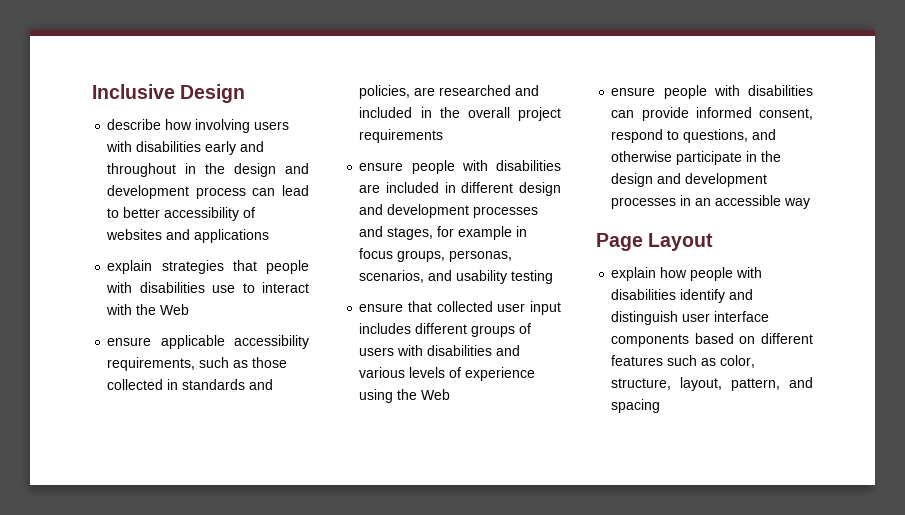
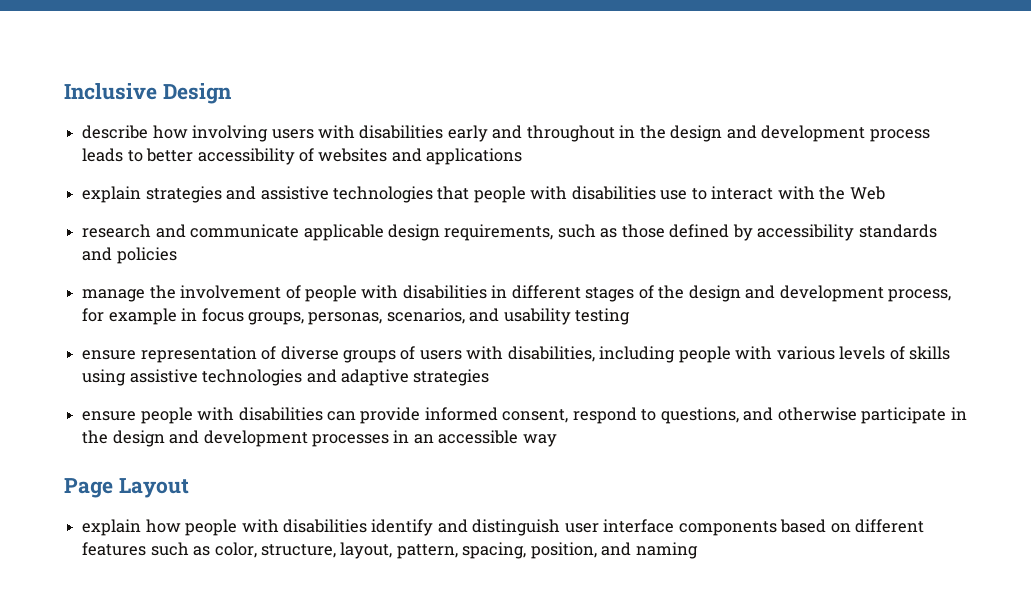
- describe how involving users with disabilities early and throughout in the design and development process can lead to better accessibility of websites and applications
+ describe how involving users with disabilities early and throughout in the design and development process leads to better accessibility of websites and applications
- explain strategies that people with disabilities use to interact with the Web
+ explain strategies and assistive technologies that people with disabilities use to interact with the Web
- ensure applicable accessibility requirements, such as those collected in standards and policies, are researched and included in the overall project requirements
- ensure people with disabilities are included in different design and development processes and stages, for example in focus groups, personas, scenarios, and usability testing
+ research and communicate applicable design requirements, such as those defined by accessibility standards and policies
+ manage the involvement of people with disabilities in different stages of the design and development process, for example in focus groups, personas, scenarios, and usability testing
- ensure that collected user input includes different groups of users with disabilities and various levels of experience using the Web
+ ensure representation of diverse groups of users with disabilities, including people with various levels of skills using assistive technologies and adaptive strategies
- explain how people with disabilities identify and distinguish user interface components based on different features such as color, structure, layout, pattern, and spacing
+ explain how people with disabilities identify and distinguish user interface components based on different features such as color, structure, layout, pattern, spacing, position, and naming

